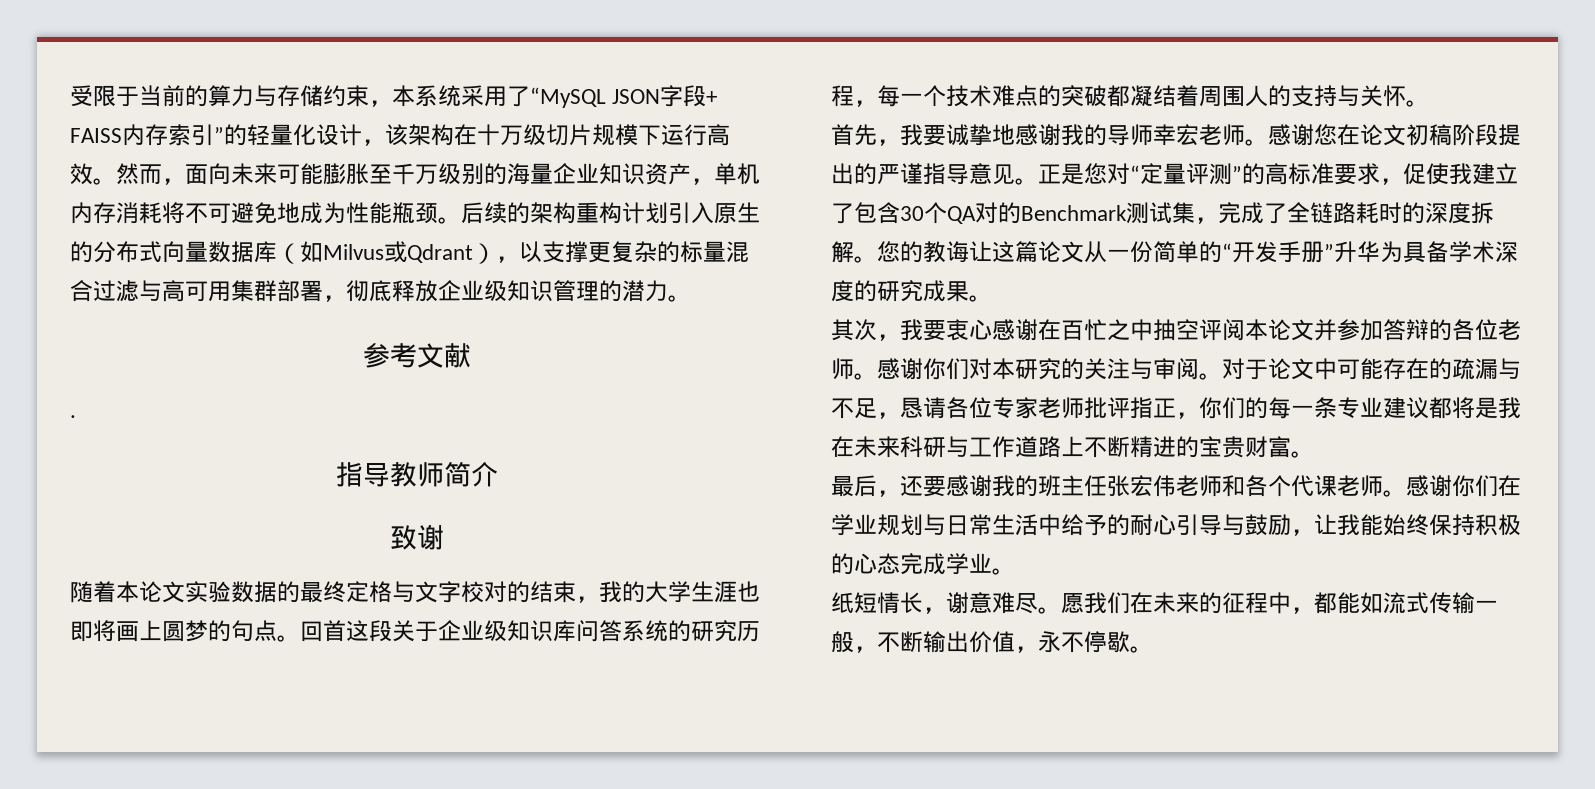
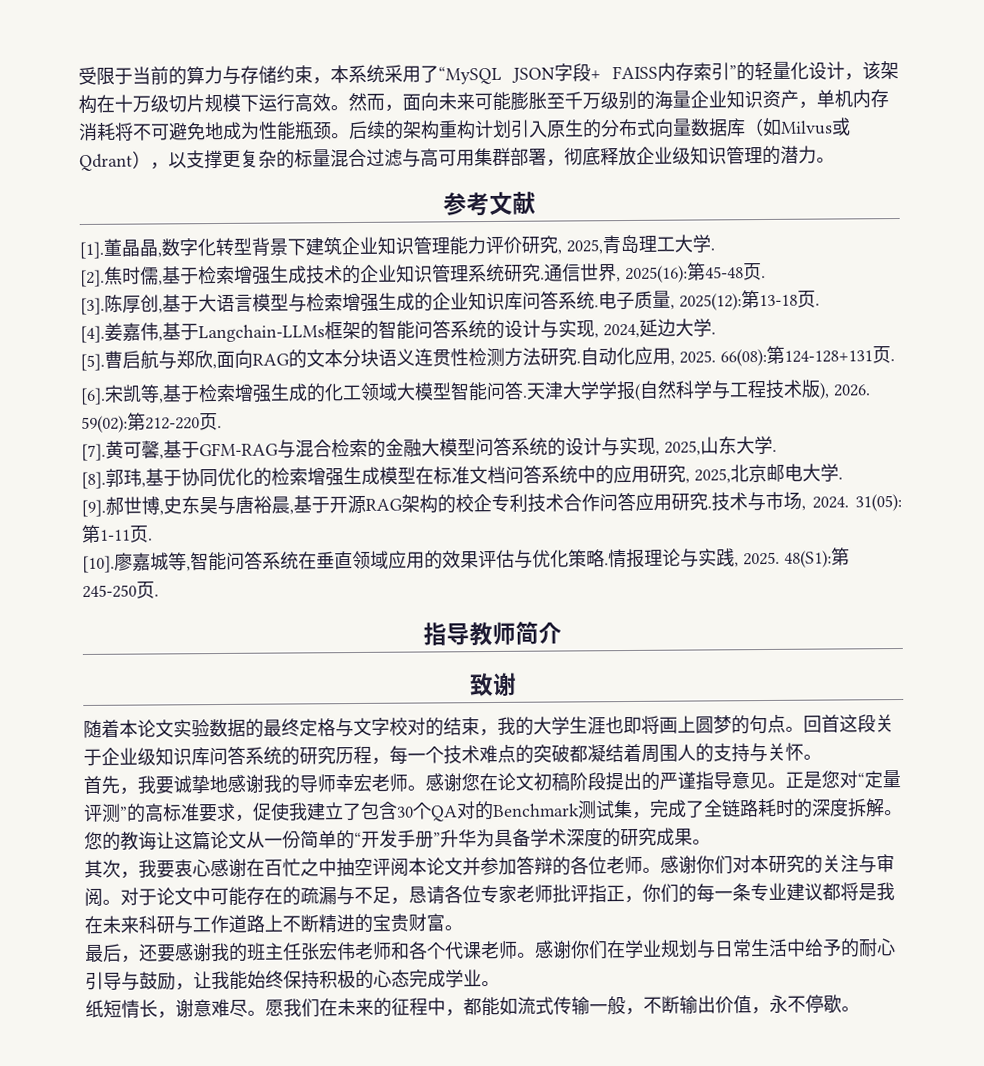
- .
+ [1].董晶晶,数字化转型背景下建筑企业知识管理能力评价研究, 2025,青岛理工大学.
+ [2].焦时儒,基于检索增强生成技术的企业知识管理系统研究.通信世界, 2025(16):第45-48页.
+ [3].陈厚创,基于大语言模型与检索增强生成的企业知识库问答系统.电子质量, 2025(12):第13-18页.
+ [4].姜嘉伟,基于Langchain-LLMs框架的智能问答系统的设计与实现, 2024,延边大学.
+ [5].曹启航与郑欣,面向RAG的文本分块语义连贯性检测方法研究.自动化应用, 2025. 66(08):第124-128+131页.
+ [6].宋凯等,基于检索增强生成的化工领域大模型智能问答.天津大学学报(自然科学与工程技术版), 2026. 59(02):第212-220页.
+ [7].黄可馨,基于GFM-RAG与混合检索的金融大模型问答系统的设计与实现, 2025,山东大学.
+ [8].郭玮,基于协同优化的检索增强生成模型在标准文档问答系统中的应用研究, 2025,北京邮电大学.
+ [9].郝世博,史东昊与唐裕晨,基于开源RAG架构的校企专利技术合作问答应用研究.技术与市场, 2024. 31(05):第1-11页.
+ [10].廖嘉城等,智能问答系统在垂直领域应用的效果评估与优化策略.情报理论与实践, 2025. 48(S1):第245-250页.

